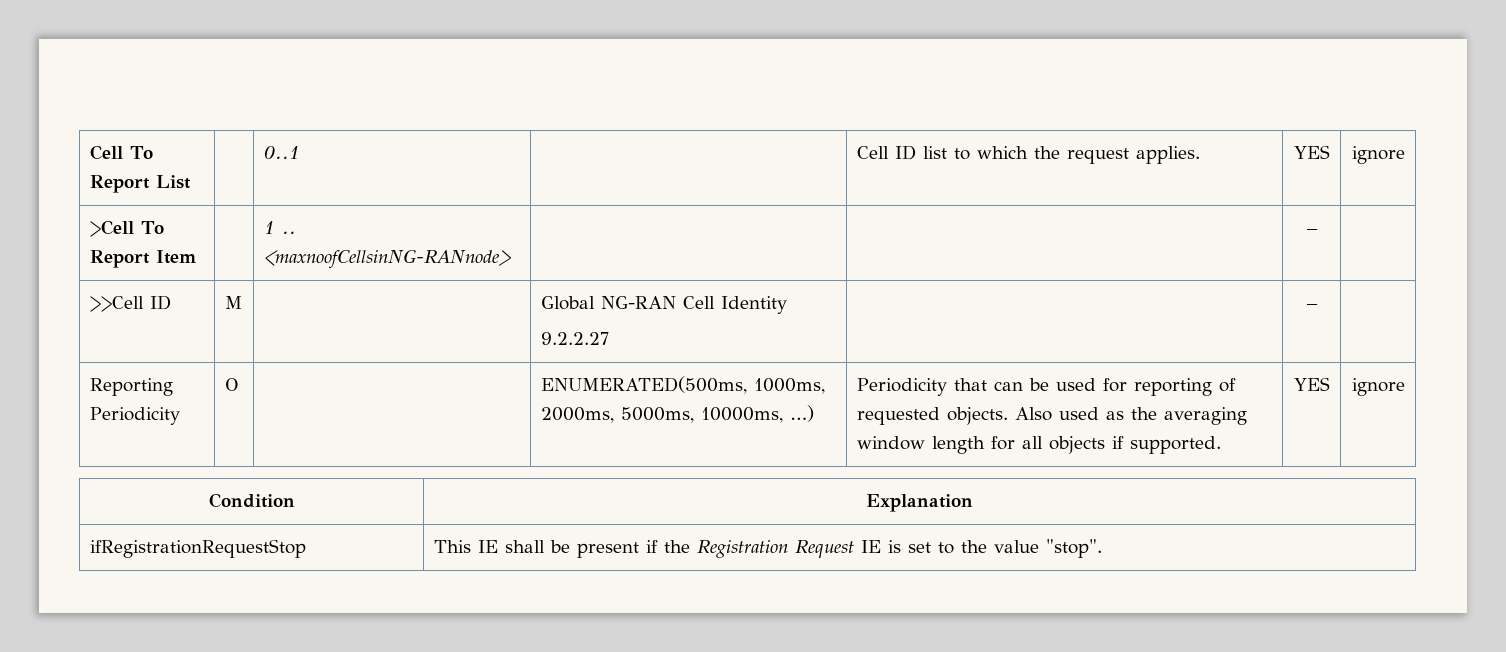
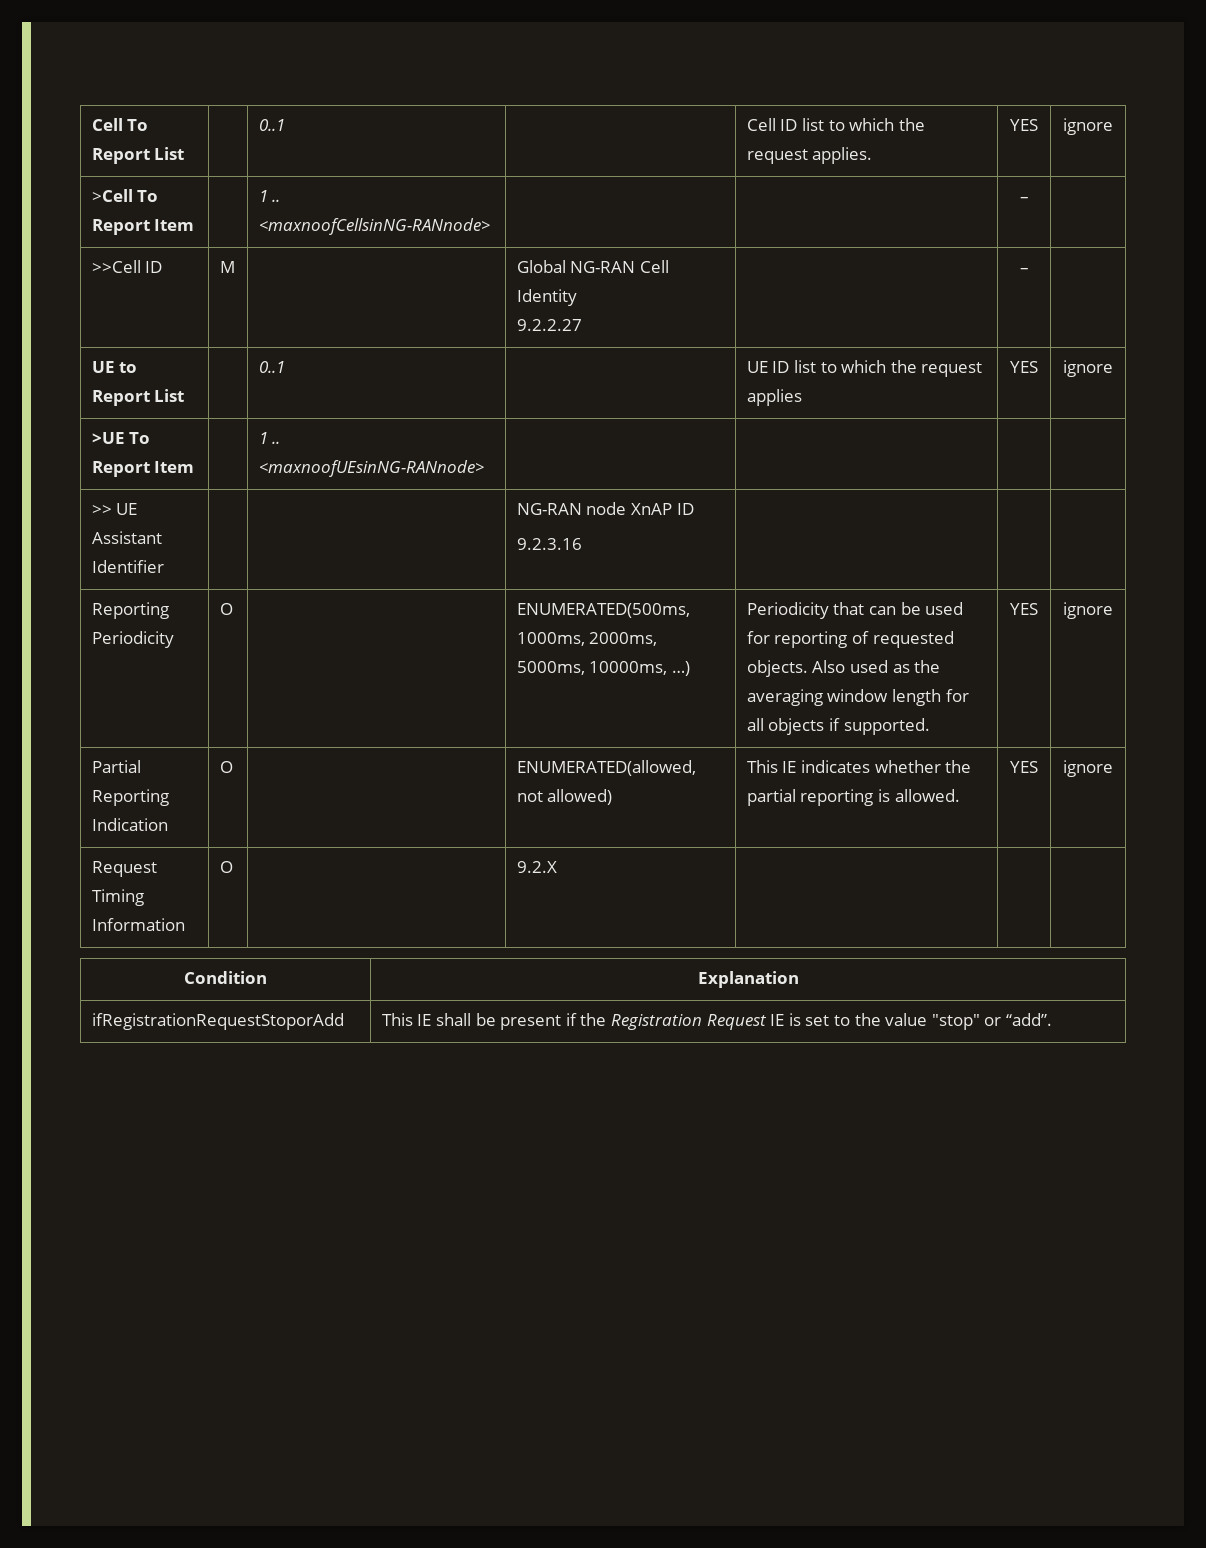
+ UE to Report List | | 0..1 | | UE ID list to which the request applies | YES | ignore
+ >UE To Report Item | | 1 .. <maxnoofUEsinNG-RANnode> | | | |
+ >> UE Assistant Identifier | | | NG-RAN node XnAP ID
+ 9.2.3.16 | | |
+ Partial Reporting Indication | O | | ENUMERATED(allowed, not allowed) | This IE indicates whether the partial reporting is allowed. | YES | ignore
+ Request Timing Information | O | | 9.2.X | | |
- ifRegistrationRequestStop | This IE shall be present if the Registration Request IE is set to the value "stop".
+ ifRegistrationRequestStoporAdd | This IE shall be present if the Registration Request IE is set to the value "stop" or “add”.

